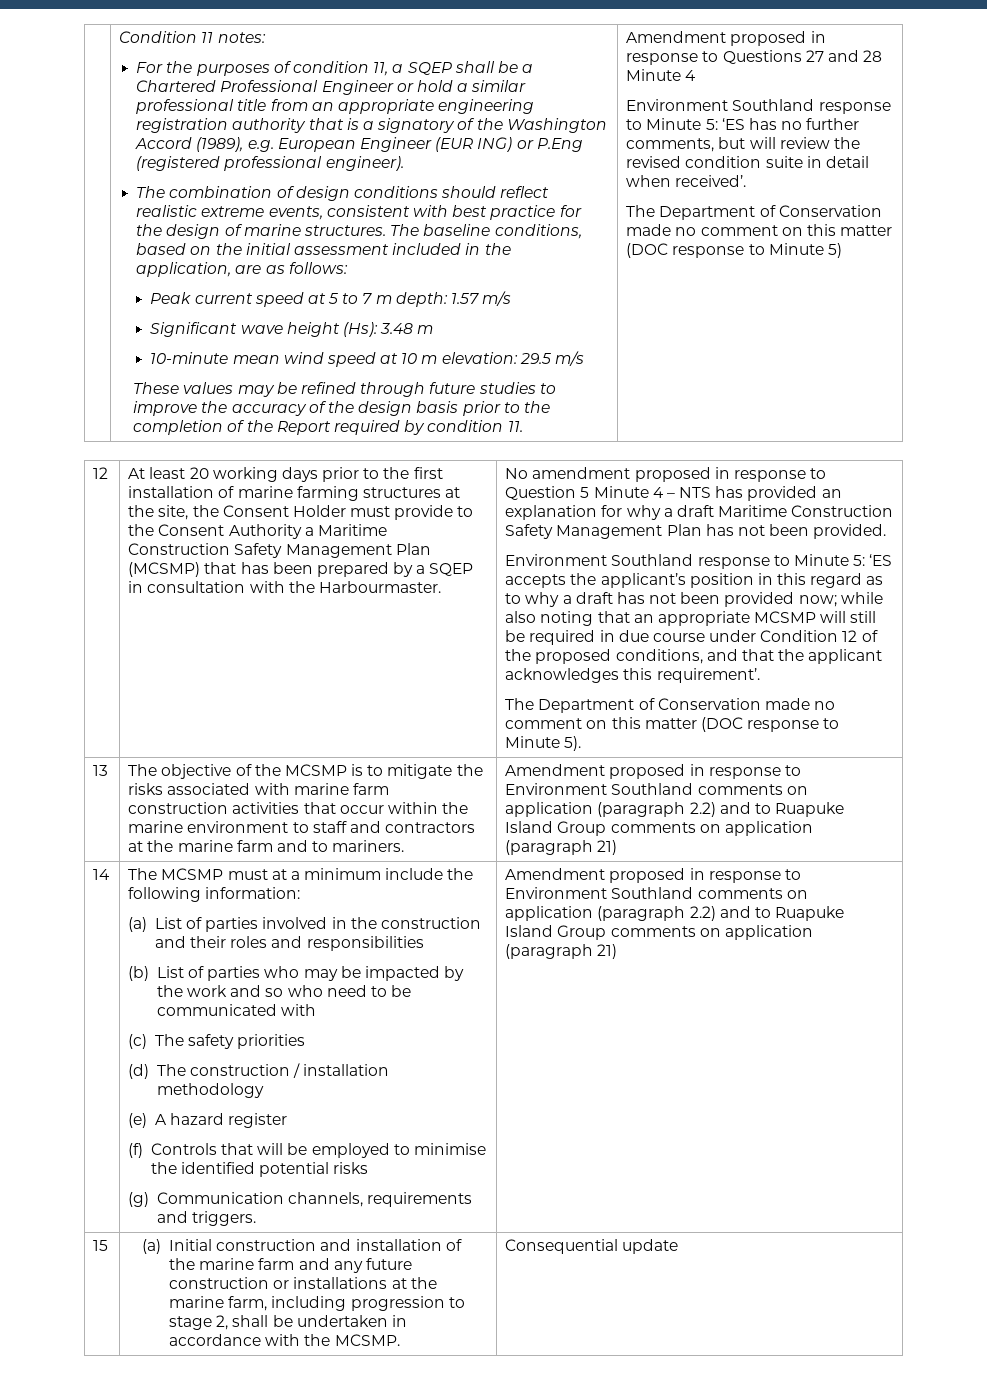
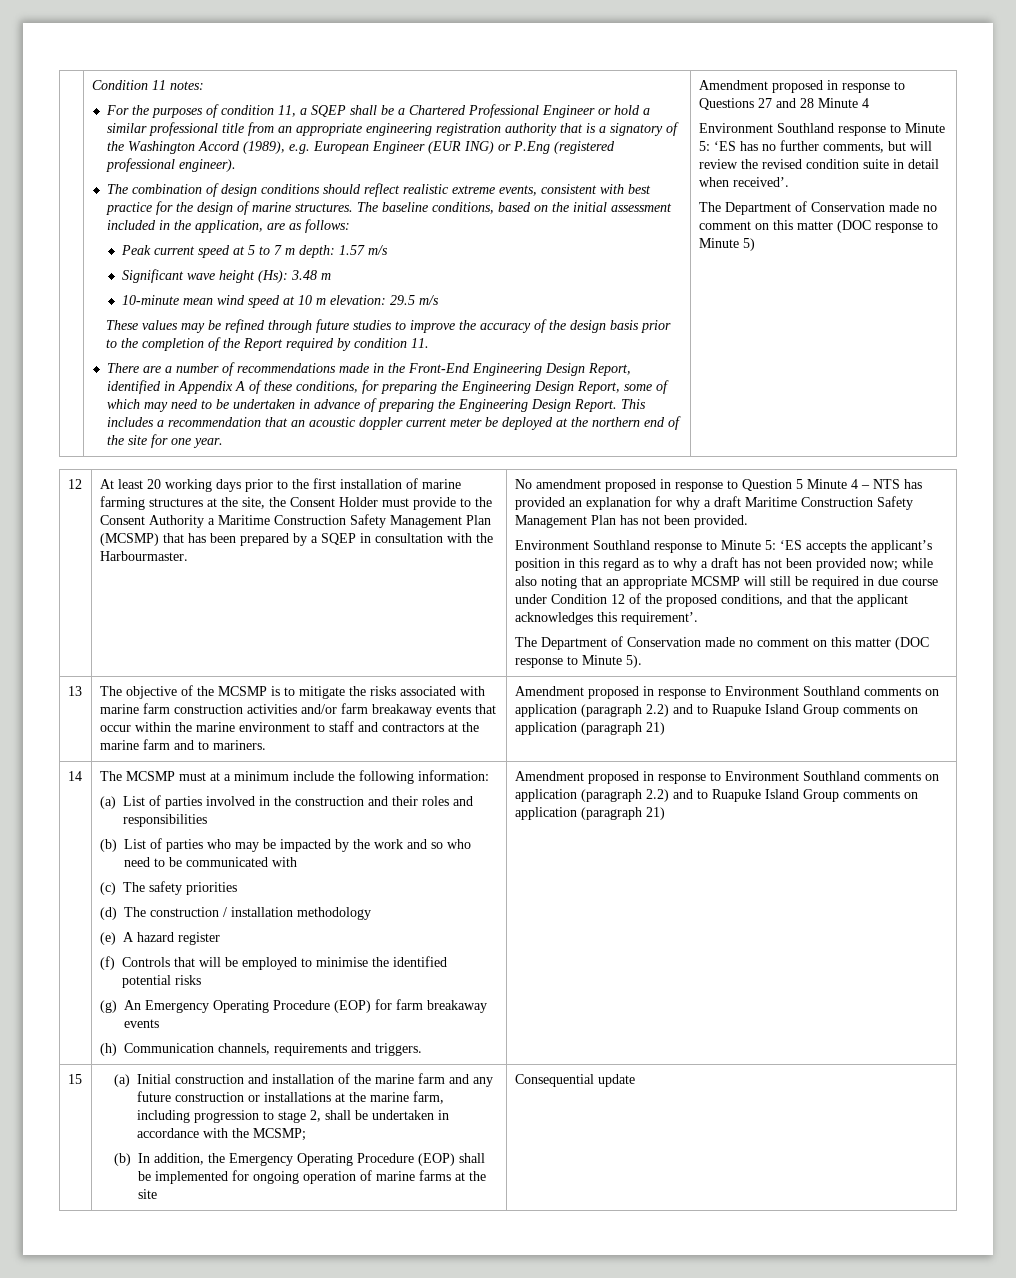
+ There are a number of recommendations made in the Front-End Engineering Design Report, identified in Appendix A of these conditions, for preparing the Engineering Design Report, some of which may need to be undertaken in advance of preparing the Engineering Design Report. This includes a recommendation that an acoustic doppler current meter be deployed at the northern end of the site for one year.
- The objective of the MCSMP is to mitigate the risks associated with marine farm construction activities that occur within the marine environment to staff and contractors at the marine farm and to mariners.
+ The objective of the MCSMP is to mitigate the risks associated with marine farm construction activities and/or farm breakaway events that occur within the marine environment to staff and contractors at the marine farm and to mariners.
- (g) Communication channels, requirements and triggers.
+ (g) An Emergency Operating Procedure (EOP) for farm breakaway events
+ (h) Communication channels, requirements and triggers.
- (a) Initial construction and installation of the marine farm and any future construction or installations at the marine farm, including progression to stage 2, shall be undertaken in accordance with the MCSMP.
+ (a) Initial construction and installation of the marine farm and any future construction or installations at the marine farm, including progression to stage 2, shall be undertaken in accordance with the MCSMP;
+ (b) In addition, the Emergency Operating Procedure (EOP) shall be implemented for ongoing operation of marine farms at the site

